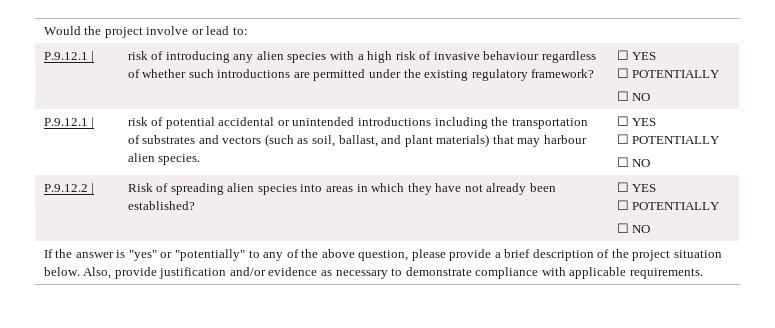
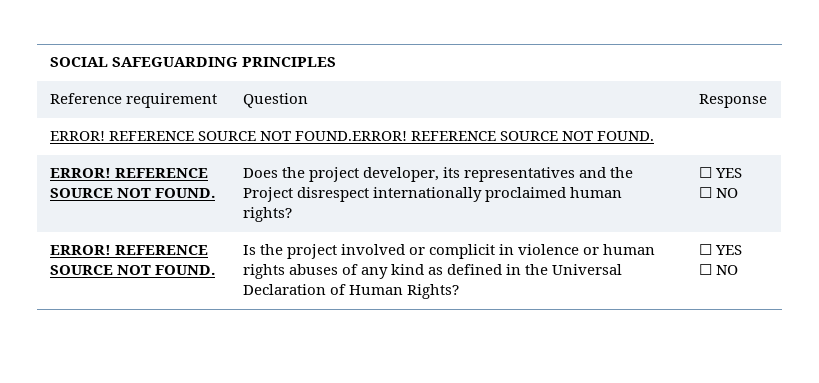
- Would the project involve or lead to:
- P.9.12.1 | | risk of introducing any alien species with a high risk of invasive behaviour regardless of whether such introductions are permitted under the existing regulatory framework? | ☐ YES
- ☐ POTENTIALLY
+ SOCIAL SAFEGUARDING PRINCIPLES
+ Reference requirement | Question | Response
+ ERROR! REFERENCE SOURCE NOT FOUND.ERROR! REFERENCE SOURCE NOT FOUND.
+ ERROR! REFERENCE SOURCE NOT FOUND. | Does the project developer, its representatives and the Project disrespect internationally proclaimed human rights? | ☐ YES
  ☐ NO
- P.9.12.1 | | risk of potential accidental or unintended introductions including the transportation of substrates and vectors (such as soil, ballast, and plant materials) that may harbour alien species. | ☐ YES
- ☐ POTENTIALLY
+ ERROR! REFERENCE SOURCE NOT FOUND. | Is the project involved or complicit in violence or human rights abuses of any kind as defined in the Universal Declaration of Human Rights? | ☐ YES
  ☐ NO
- P.9.12.2 | | Risk of spreading alien species into areas in which they have not already been established? | ☐ YES
- ☐ POTENTIALLY
- ☐ NO
- If the answer is "yes" or "potentially" to any of the above question, please provide a brief description of the project situation below. Also, provide justification and/or evidence as necessary to demonstrate compliance with applicable requirements.

